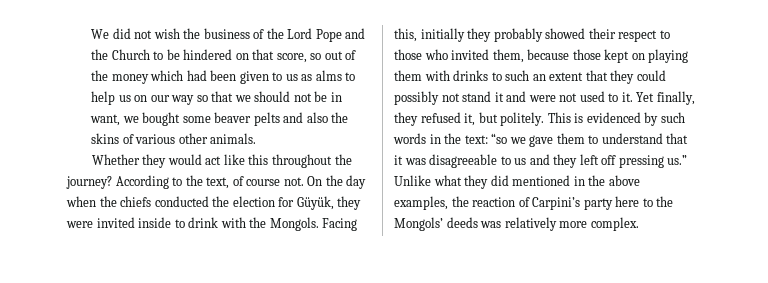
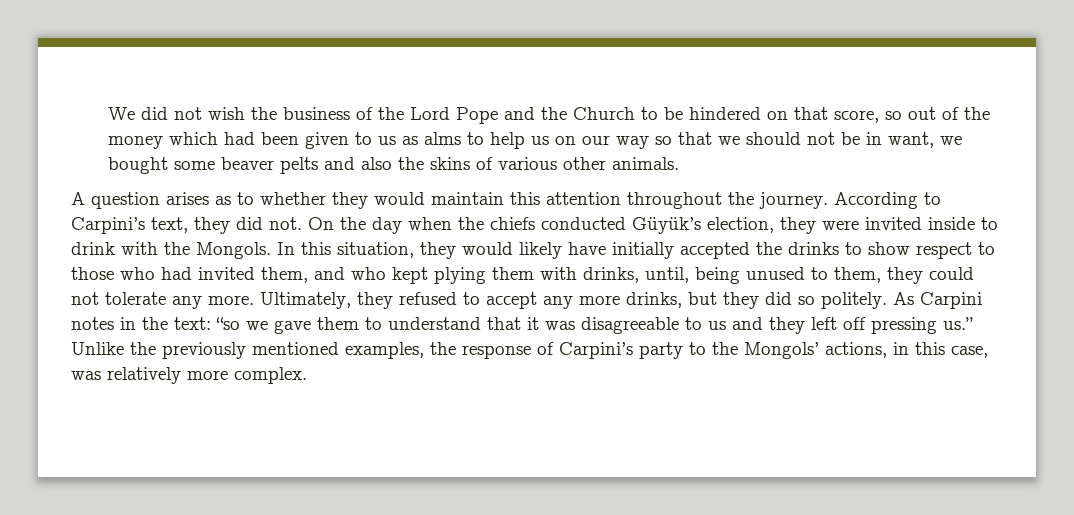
- Whether they would act like this throughout the journey?
+ A question arises as to whether they would maintain this attention throughout the journey.
- According to the text, of course not.
+ According to Carpini’s text, they did not.
- On the day when the chiefs conducted the election for Güyük, they were invited inside to drink with the Mongols.
+ On the day when the chiefs conducted Güyük’s election, they were invited inside to drink with the Mongols.
- Facing this, initially they probably showed their respect to those who invited them, because those kept on playing them with drinks to such an extent that they could possibly not stand it and were not used to it. Yet finally, they refused it, but politely. This is evidenced by such words in the text: “so we gave them to understand that it was disagreeable to us and they left off pressing us.”
+ In this situation, they would likely have initially accepted the drinks to show respect to those who had invited them, and who kept plying them with drinks, until, being unused to them, they could not tolerate any more. Ultimately, they refused to accept any more drinks, but they did so politely. As Carpini notes in the text: “so we gave them to understand that it was disagreeable to us and they left off pressing us.”
- Unlike what they did mentioned in the above examples, the reaction of Carpini’s party here to the Mongols’ deeds was relatively more complex.
+ Unlike the previously mentioned examples, the response of Carpini’s party to the Mongols’ actions, in this case, was relatively more complex.

